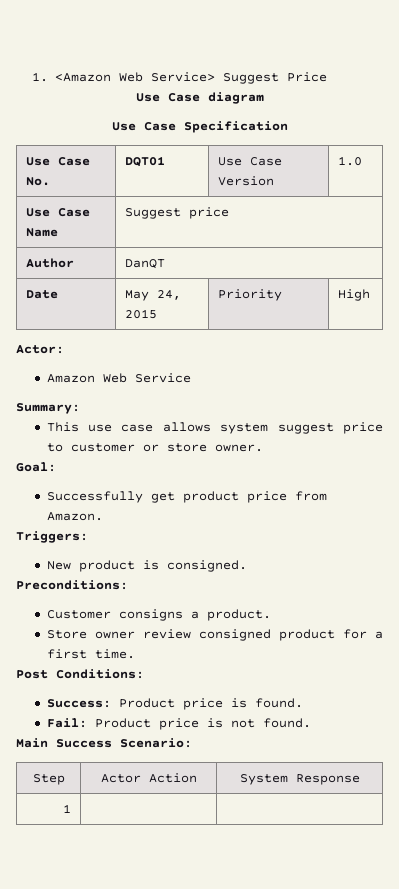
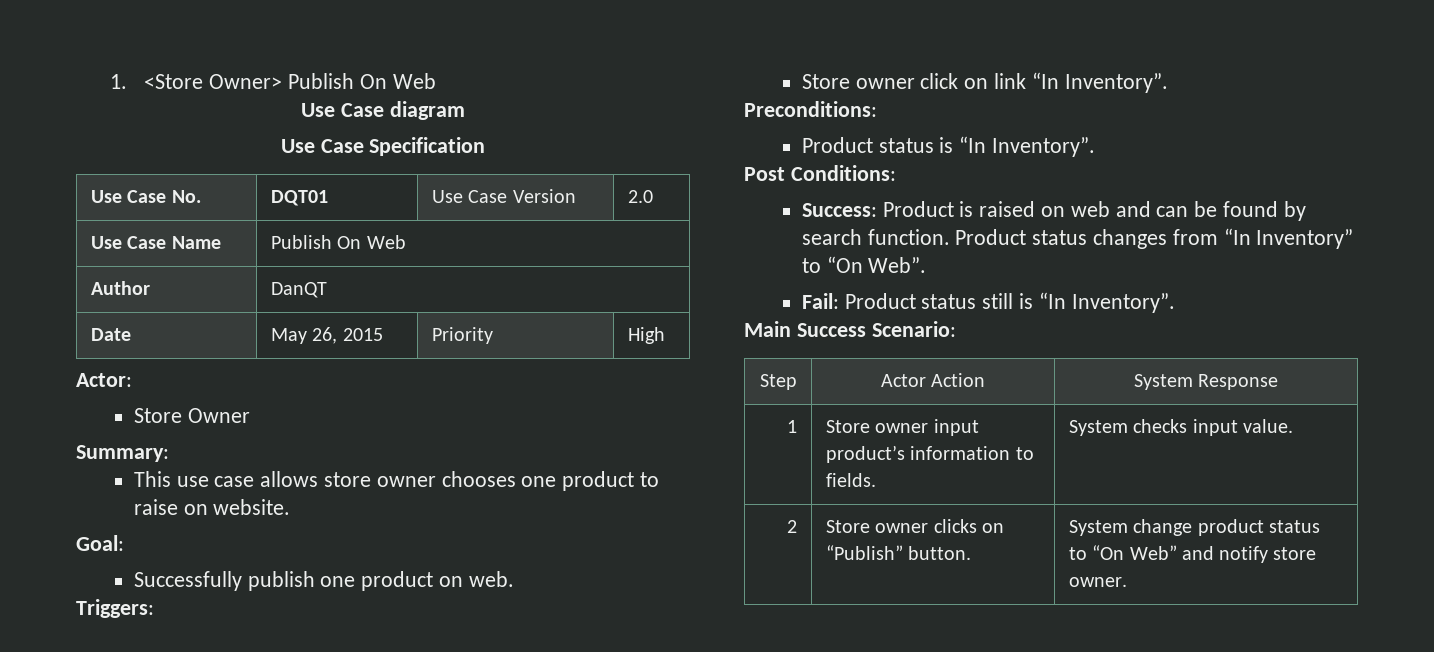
- 1. <Amazon Web Service> Suggest Price
+ 1. <Store Owner> Publish On Web
- Use Case No. | DQT01 | Use Case Version | 1.0
+ Use Case No. | DQT01 | Use Case Version | 2.0
- Use Case Name | Suggest price
+ Use Case Name | Publish On Web
- Date | May 24, 2015 | Priority | High
+ Date | May 26, 2015 | Priority | High
- Amazon Web Service
+ Store Owner
- This use case allows system suggest price to customer or store owner.
+ This use case allows store owner chooses one product to raise on website.
  Goal:
- Successfully get product price from Amazon.
+ Successfully publish one product on web.
  Triggers:
- New product is consigned.
+ Store owner click on link “In Inventory”.
  Preconditions:
- Customer consigns a product.
- Store owner review consigned product for a first time.
+ Product status is “In Inventory”.
  Post Conditions:
- Success: Product price is found.
- Fail: Product price is not found.
+ Success: Product is raised on web and can be found by search function. Product status changes from “In Inventory” to “On Web”.
+ Fail: Product status still is “In Inventory”.
- 1 | |
+ 1 | Store owner input product’s information to fields. | System checks input value.
+ 2 | Store owner clicks on “Publish” button. | System change product status to “On Web” and notify store owner.

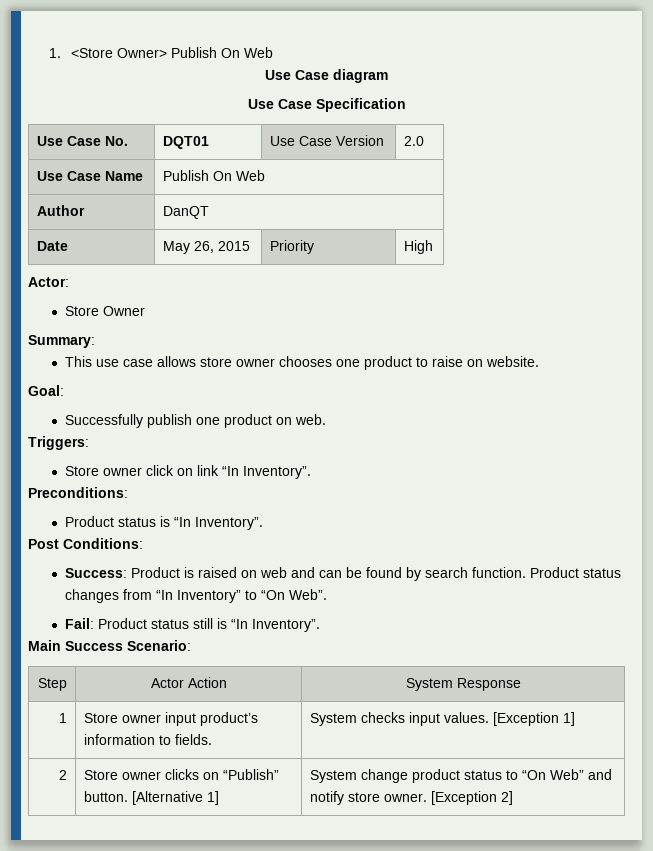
- 1 | Store owner input product’s information to fields. | System checks input value.
+ 1 | Store owner input product’s information to fields. | System checks input values. [Exception 1]
- 2 | Store owner clicks on “Publish” button. | System change product status to “On Web” and notify store owner.
+ 2 | Store owner clicks on “Publish” button. [Alternative 1] | System change product status to “On Web” and notify store owner. [Exception 2]

